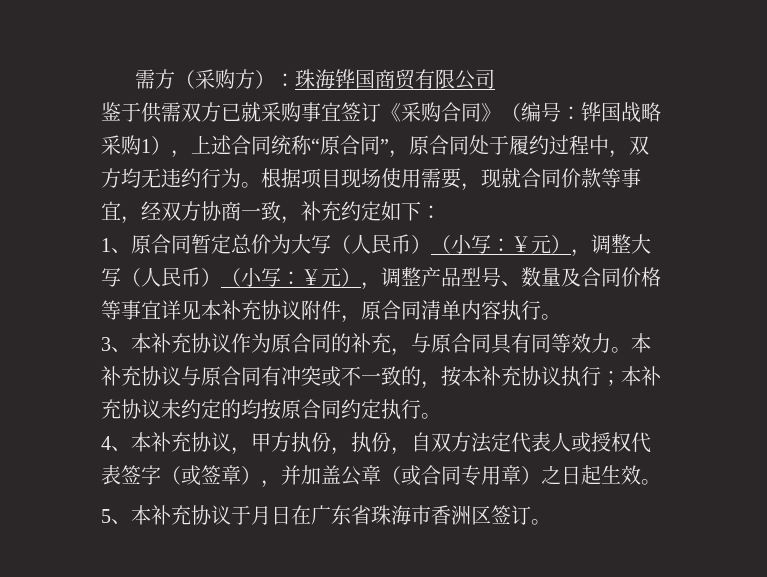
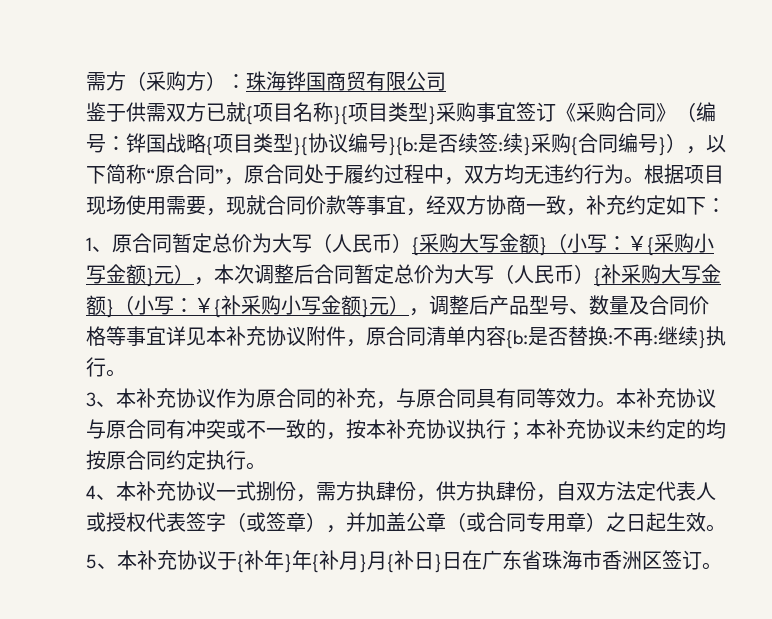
- 鉴于供需双方已就采购事宜签订《采购合同》（编号：铧国战略采购1），上述合同统称“原合同”，原合同处于履约过程中，双方均无违约行为。
+ 鉴于供需双方已就{项目名称}{项目类型}采购事宜签订《采购合同》（编号：铧国战略{项目类型}{协议编号}{b:是否续签:续}采购{合同编号}），以下简称“原合同”，原合同处于履约过程中，双方均无违约行为。
- 1、原合同暂定总价为大写（人民币）（小写：￥元），调整大写（人民币）（小写：￥元），调整产品型号、数量及合同价格等事宜详见本补充协议附件，原合同清单内容执行。
+ 1、原合同暂定总价为大写（人民币）{采购大写金额}（小写：￥{采购小写金额}元），本次调整后合同暂定总价为大写（人民币）{补采购大写金额}（小写：￥{补采购小写金额}元），调整后产品型号、数量及合同价格等事宜详见本补充协议附件，原合同清单内容{b:是否替换:不再:继续}执行。
- 4、本补充协议，甲方执份，执份，自双方法定代表人或授权代表签字（或签章），并加盖公章（或合同专用章）之日起生效。
+ 4、本补充协议一式捌份，需方执肆份，供方执肆份，自双方法定代表人或授权代表签字（或签章），并加盖公章（或合同专用章）之日起生效。
- 5、本补充协议于月日在广东省珠海市香洲区签订。
+ 5、本补充协议于{补年}年{补月}月{补日}日在广东省珠海市香洲区签订。

